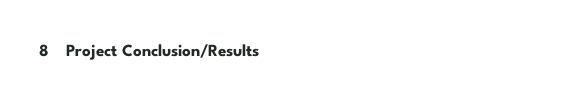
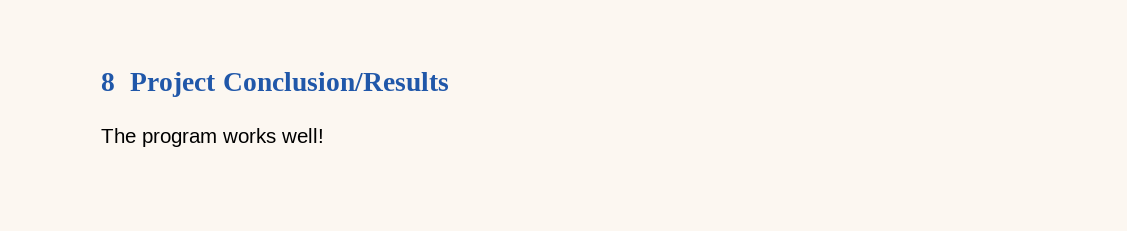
+ The program works well!

